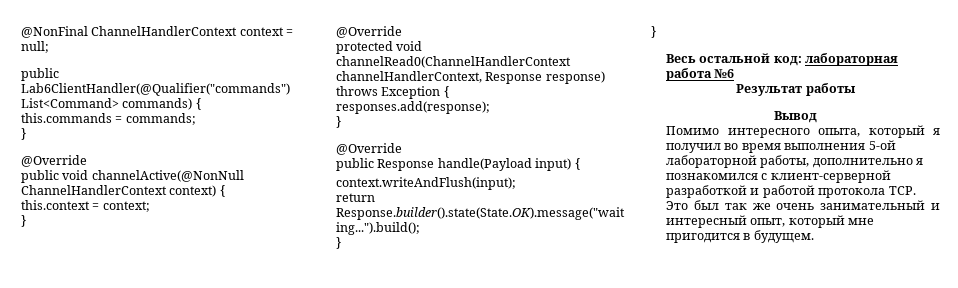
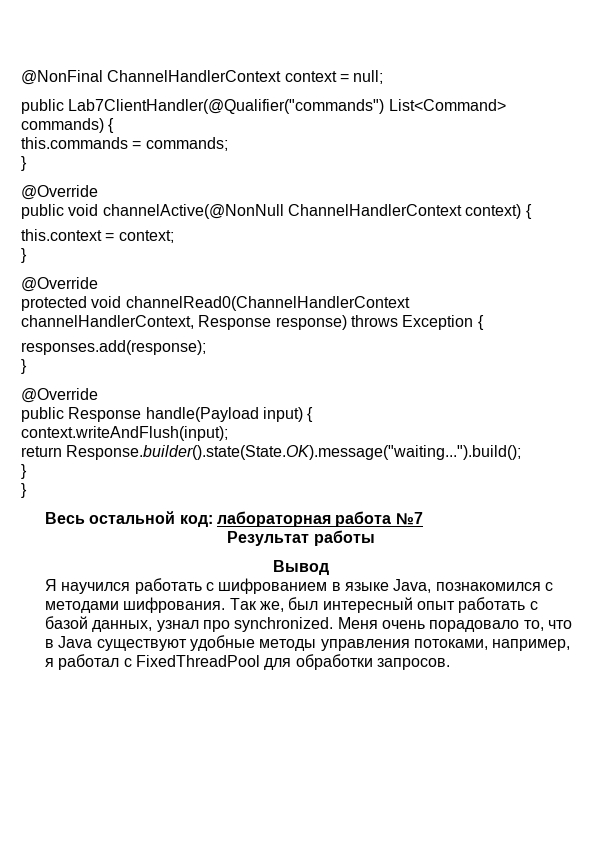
- public Lab6ClientHandler(@Qualifier("commands") List<Command> commands) {
+ public Lab7ClientHandler(@Qualifier("commands") List<Command> commands) {
- Весь остальной код: лабораторная работа №6
+ Весь остальной код: лабораторная работа №7
- Помимо интересного опыта, который я получил во время выполнения 5-ой лабораторной работы, дополнительно я познакомился с клиент-серверной разработкой и работой протокола TCP. Это был так же очень занимательный и интересный опыт, который мне пригодится в будущем.
+ Я научился работать с шифрованием в языке Java, познакомился с методами шифрования. Так же, был интересный опыт работать с базой данных, узнал про synchronized. Меня очень порадовало то, что в Java существуют удобные методы управления потоками, например, я работал с FixedThreadPool для обработки запросов.

